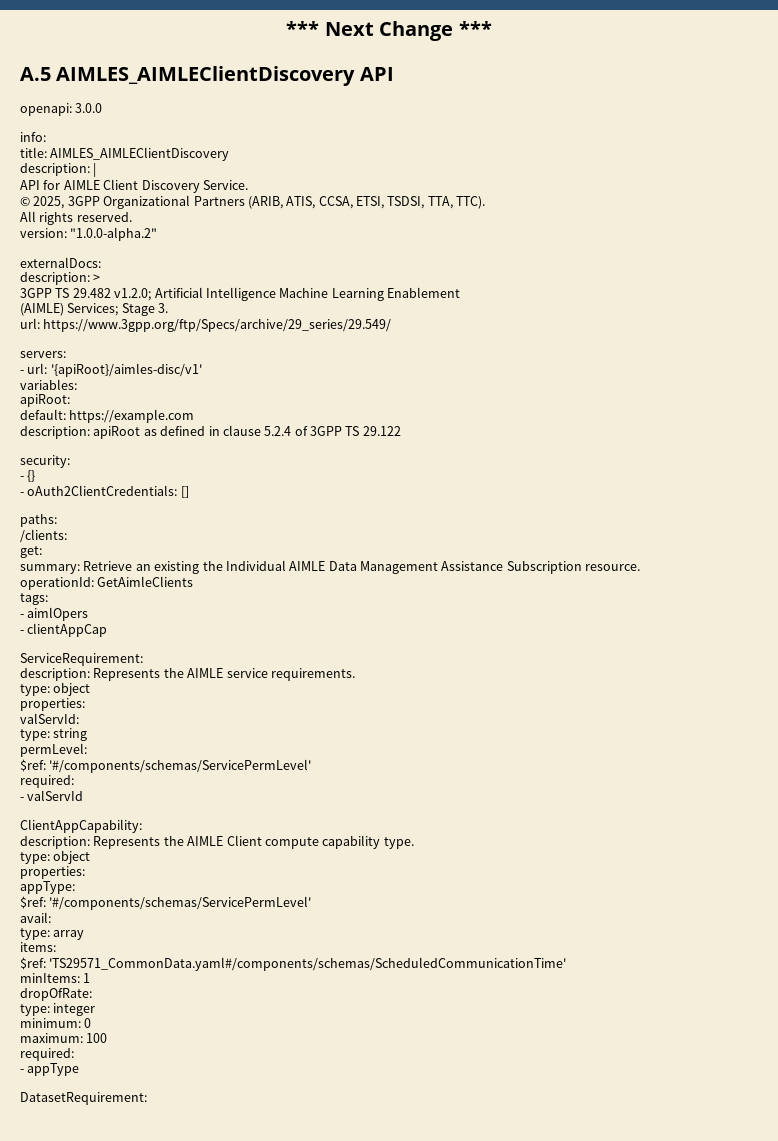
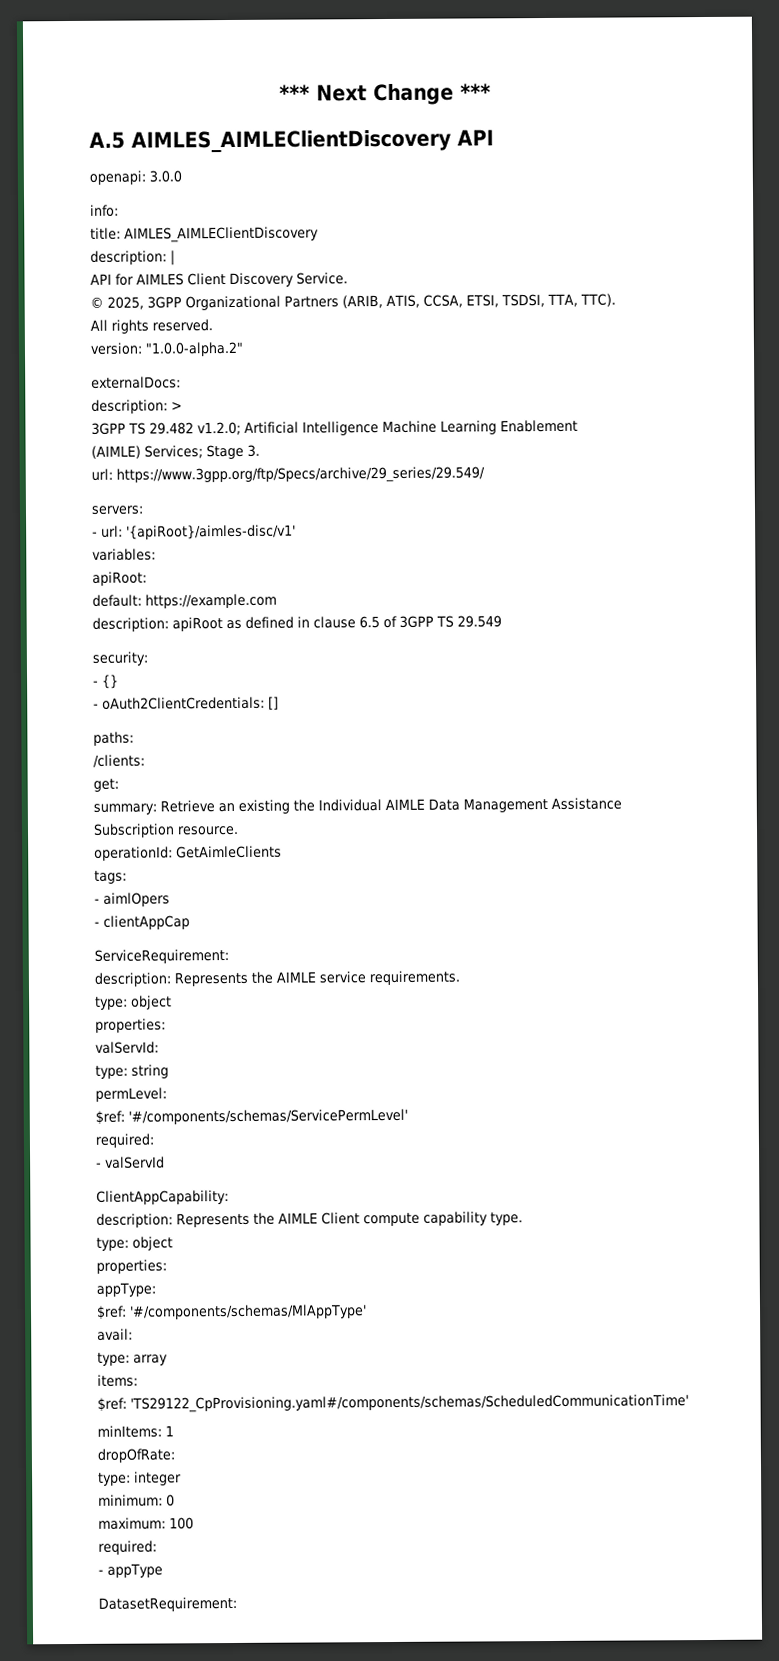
- API for AIMLE Client Discovery Service.
+ API for AIMLES Client Discovery Service.
- description: apiRoot as defined in clause 5.2.4 of 3GPP TS 29.122
+ description: apiRoot as defined in clause 6.5 of 3GPP TS 29.549
  appType:
- $ref: '#/components/schemas/ServicePermLevel'
+ $ref: '#/components/schemas/MlAppType'
- $ref: 'TS29571_CommonData.yaml#/components/schemas/ScheduledCommunicationTime'
+ $ref: 'TS29122_CpProvisioning.yaml#/components/schemas/ScheduledCommunicationTime'

